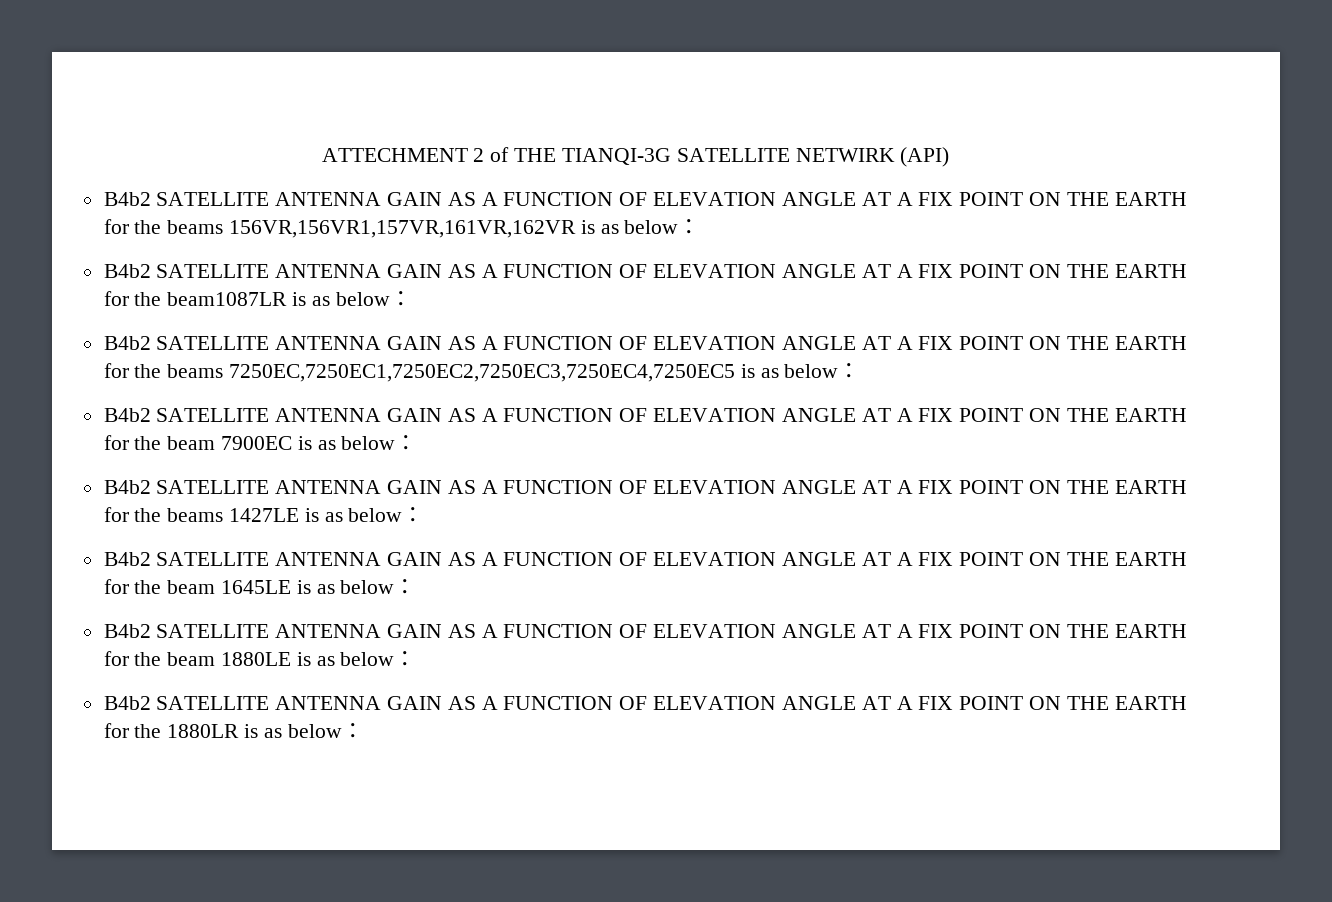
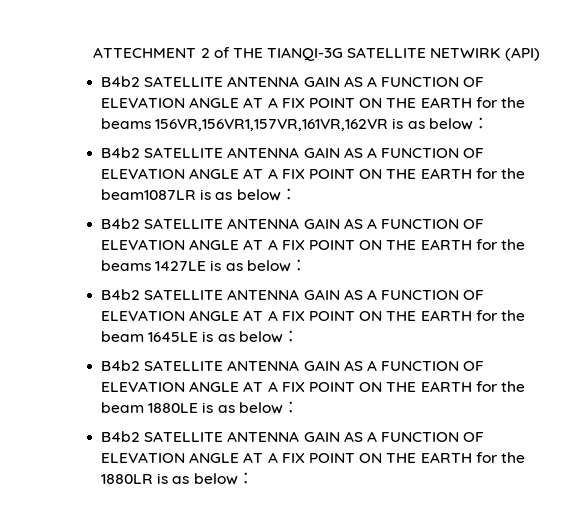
- B4b2 SATELLITE ANTENNA GAIN AS A FUNCTION OF ELEVATION ANGLE AT A FIX POINT ON THE EARTH for the beams 7250EC,7250EC1,7250EC2,7250EC3,7250EC4,7250EC5 is as below：
- B4b2 SATELLITE ANTENNA GAIN AS A FUNCTION OF ELEVATION ANGLE AT A FIX POINT ON THE EARTH for the beam 7900EC is as below：

